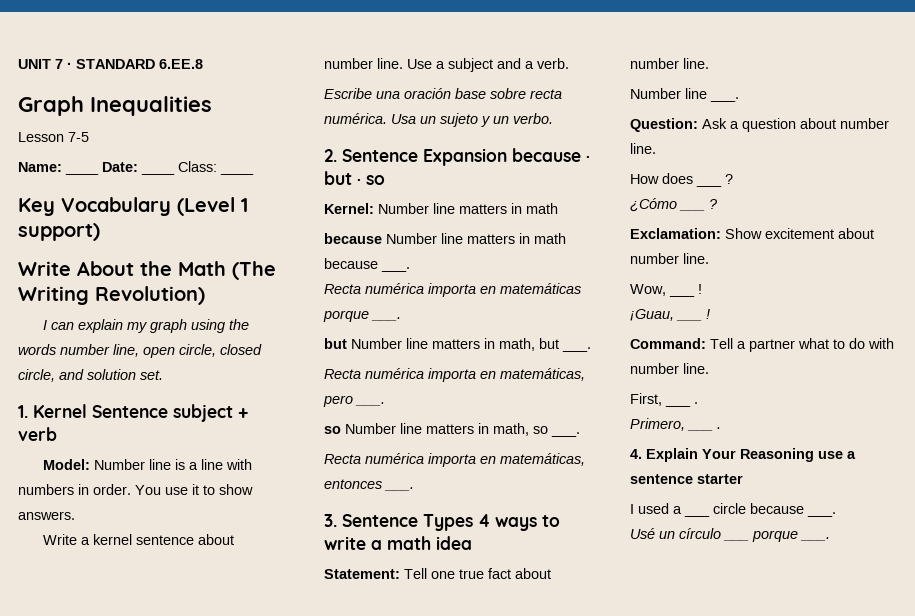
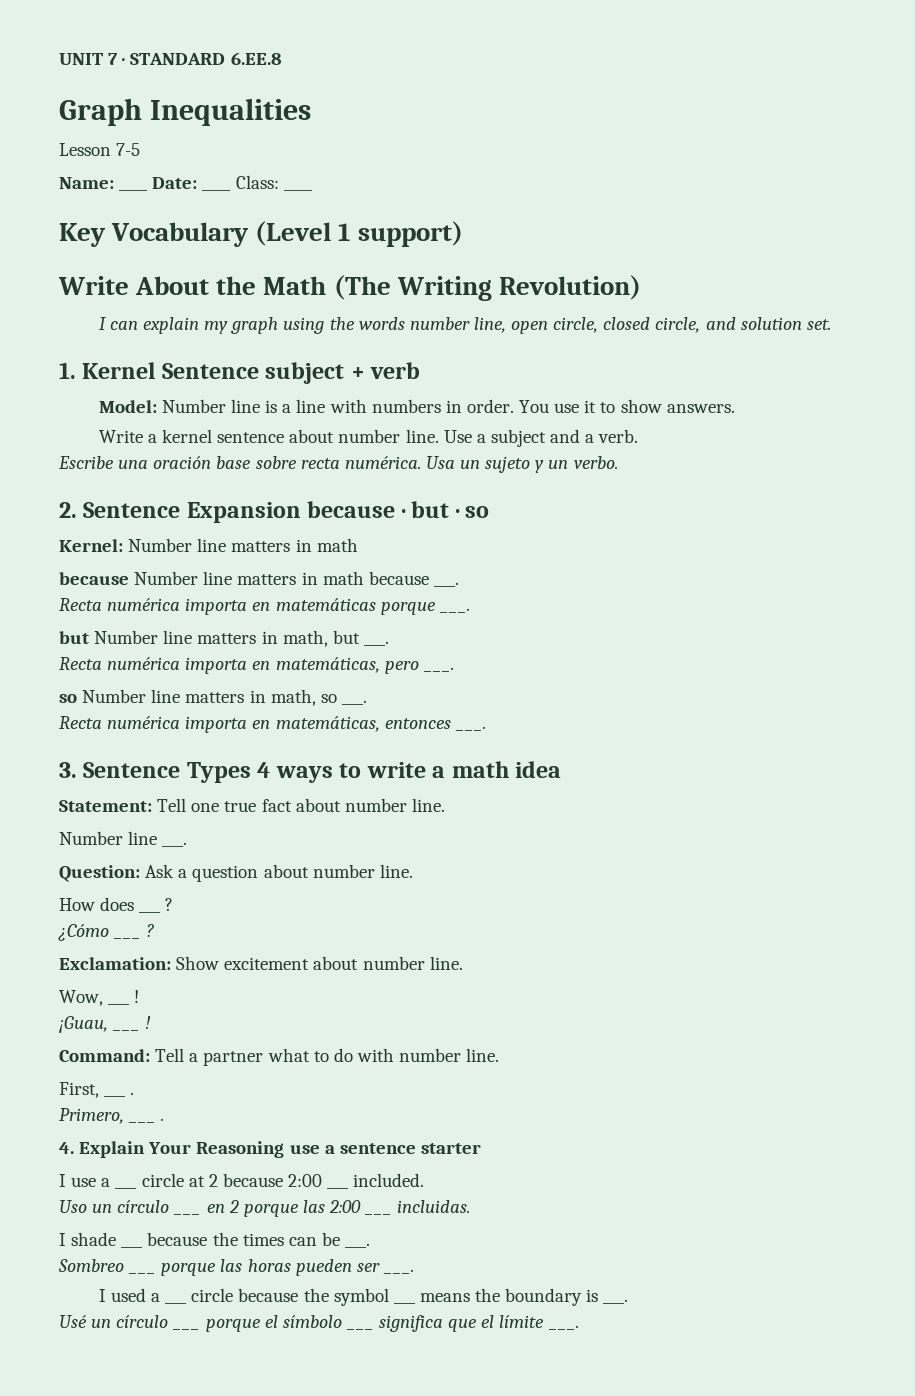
+ I use a ___ circle at 2 because 2:00 ___ included.
+ Uso un círculo ___ en 2 porque las 2:00 ___ incluidas.
+ I shade ___ because the times can be ___.
+ Sombreo ___ porque las horas pueden ser ___.
- I used a ___ circle because ___.
+ I used a ___ circle because the symbol ___ means the boundary is ___.
- Usé un círculo ___ porque ___.
+ Usé un círculo ___ porque el símbolo ___ significa que el límite ___.

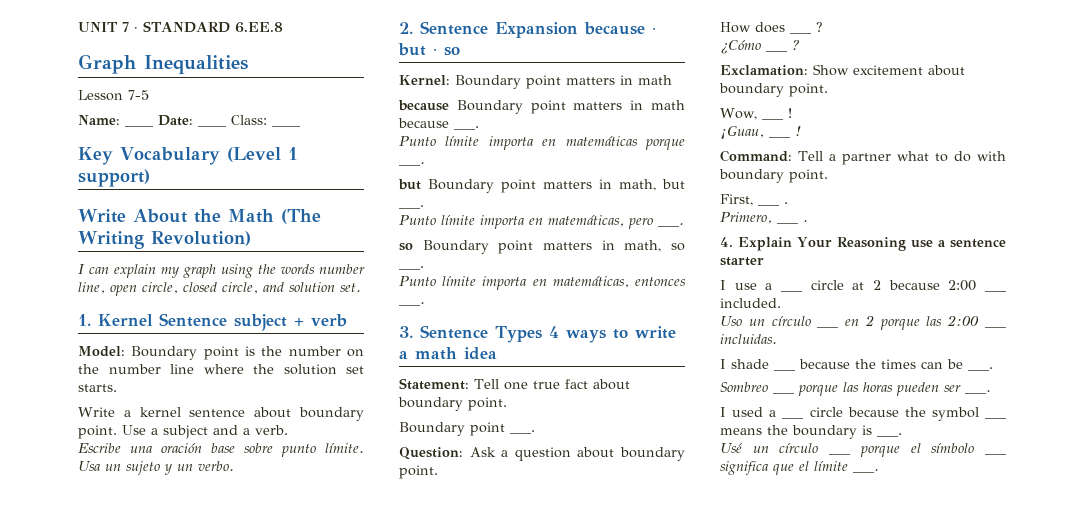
- Model: Number line is a line with numbers in order. You use it to show answers.
+ Model: Boundary point is the number on the number line where the solution set starts.
- Write a kernel sentence about number line.
+ Write a kernel sentence about boundary point.
- Escribe una oración base sobre recta numérica.
+ Escribe una oración base sobre punto límite.
- Kernel: Number line matters in math
+ Kernel: Boundary point matters in math
- because Number line matters in math because ___.
+ because Boundary point matters in math because ___.
- Recta numérica importa en matemáticas porque ___.
+ Punto límite importa en matemáticas porque ___.
- but Number line matters in math, but ___.
+ but Boundary point matters in math, but ___.
- Recta numérica importa en matemáticas, pero ___.
+ Punto límite importa en matemáticas, pero ___.
- so Number line matters in math, so ___.
+ so Boundary point matters in math, so ___.
- Recta numérica importa en matemáticas, entonces ___.
+ Punto límite importa en matemáticas, entonces ___.
- Statement: Tell one true fact about number line.
- Number line ___.
+ Statement: Tell one true fact about boundary point.
+ Boundary point ___.
- Question: Ask a question about number line.
+ Question: Ask a question about boundary point.
- Exclamation: Show excitement about number line.
+ Exclamation: Show excitement about boundary point.
- Command: Tell a partner what to do with number line.
+ Command: Tell a partner what to do with boundary point.

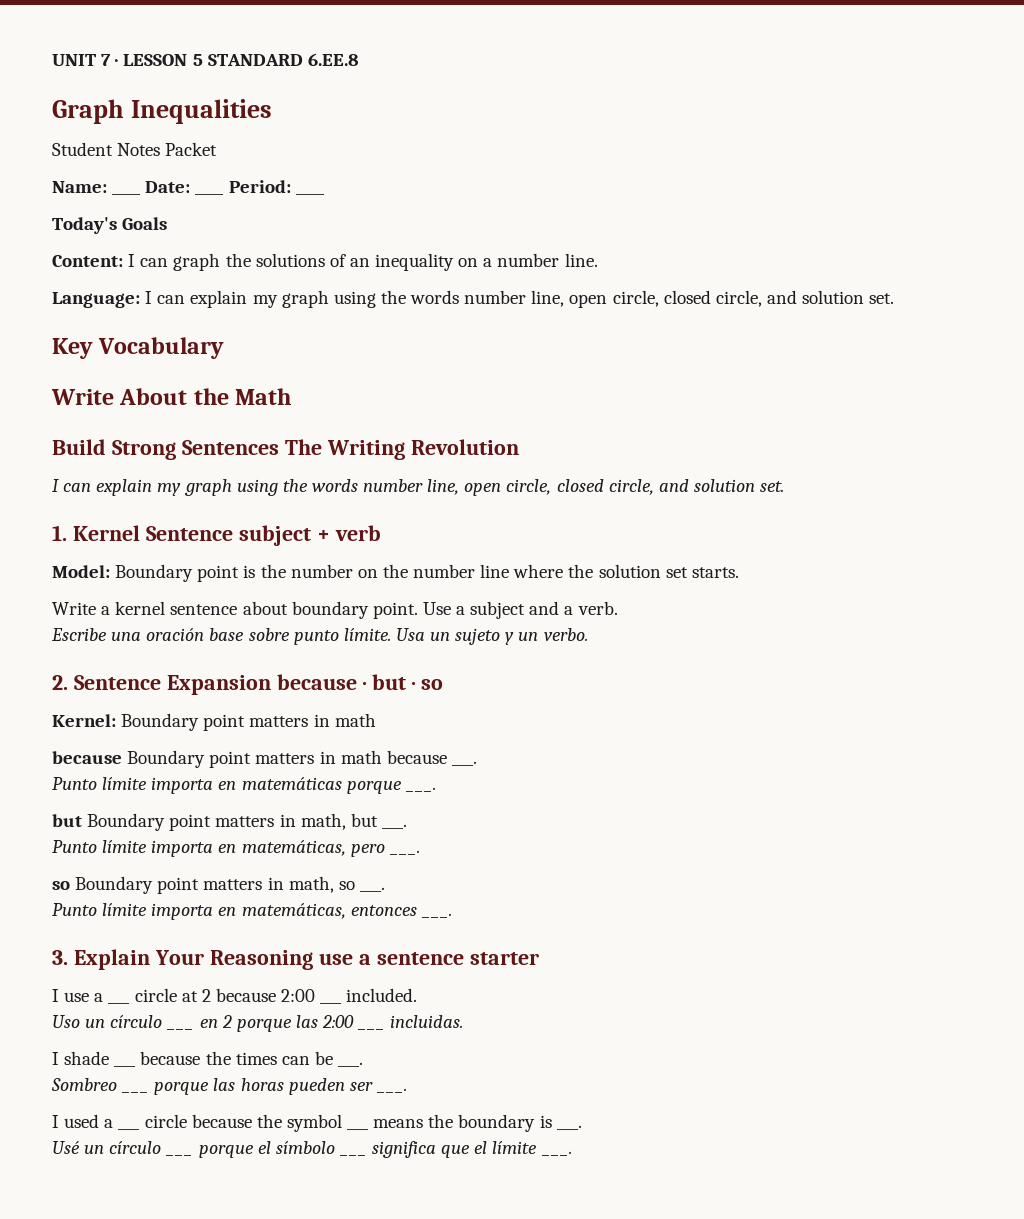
- UNIT 7 · STANDARD 6.EE.8
+ UNIT 7 · LESSON 5 STANDARD 6.EE.8
- Lesson 7-5
+ Student Notes Packet
- Name: ____ Date: ____ Class: ____
+ Name: ____ Date: ____ Period: ____
+ Today's Goals
+ Content: I can graph the solutions of an inequality on a number line.
+ Language: I can explain my graph using the words number line, open circle, closed circle, and solution set.
- Key Vocabulary (Level 1 support)
+ Key Vocabulary
- Write About the Math (The Writing Revolution)
+ Write About the Math
+ Build Strong Sentences The Writing Revolution
- 3. Sentence Types 4 ways to write a math idea
- Statement: Tell one true fact about boundary point.
- Boundary point ___.
- Question: Ask a question about boundary point.
- How does ___ ?
- ¿Cómo ___ ?
- Exclamation: Show excitement about boundary point.
- Wow, ___ !
- ¡Guau, ___ !
- Command: Tell a partner what to do with boundary point.
- First, ___ .
- Primero, ___ .
- 4. Explain Your Reasoning use a sentence starter
+ 3. Explain Your Reasoning use a sentence starter

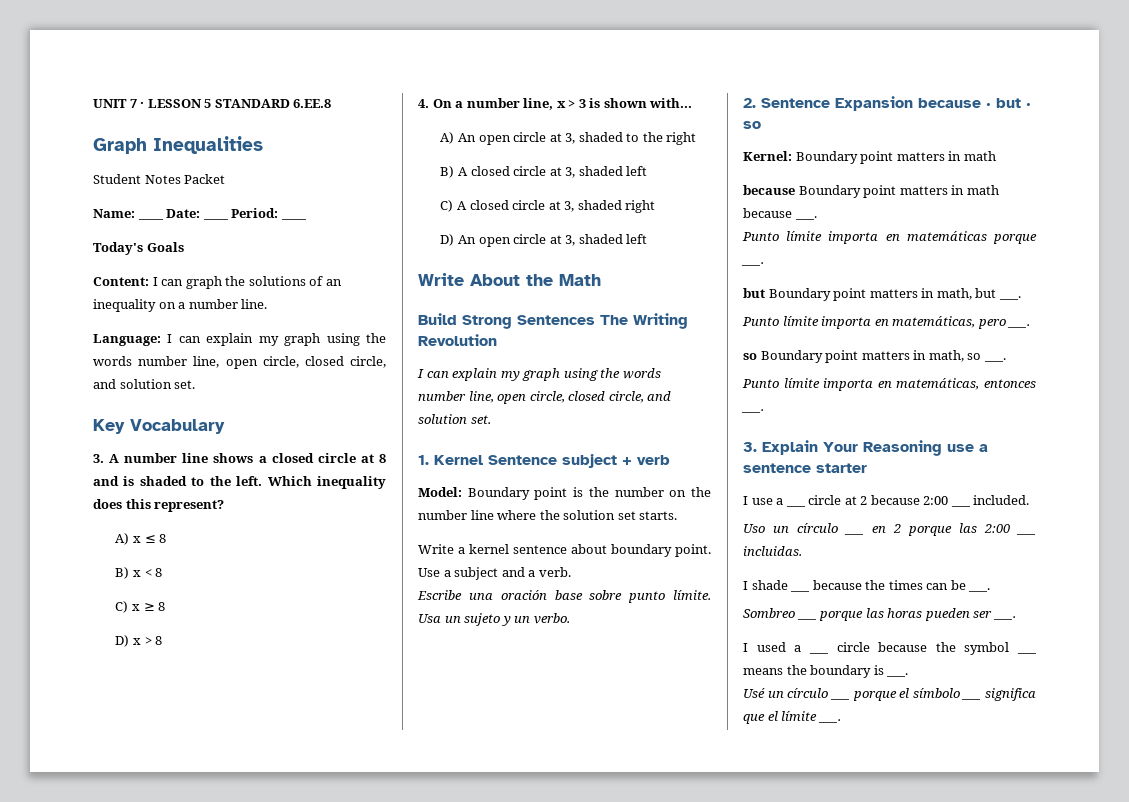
+ 3. A number line shows a closed circle at 8 and is shaded to the left. Which inequality does this represent?
+ A) x ≤ 8
+ B) x < 8
+ C) x ≥ 8
+ D) x > 8
+ 4. On a number line, x > 3 is shown with...
+ A) An open circle at 3, shaded to the right
+ B) A closed circle at 3, shaded left
+ C) A closed circle at 3, shaded right
+ D) An open circle at 3, shaded left

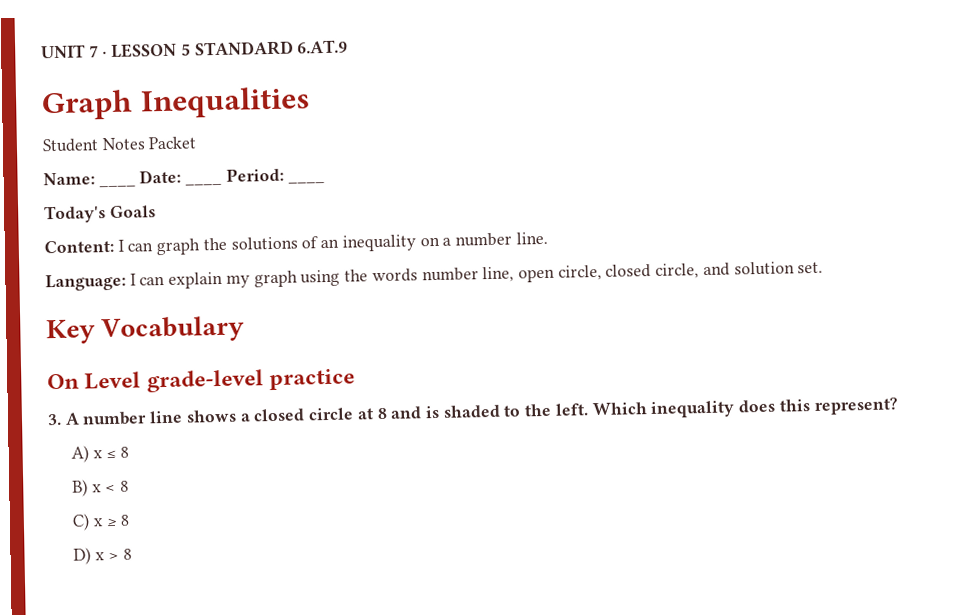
- UNIT 7 · LESSON 5 STANDARD 6.EE.8
+ UNIT 7 · LESSON 5 STANDARD 6.AT.9
+ On Level grade-level practice
- 4. On a number line, x > 3 is shown with...
- A) An open circle at 3, shaded to the right
- B) A closed circle at 3, shaded left
- C) A closed circle at 3, shaded right
- D) An open circle at 3, shaded left
- Write About the Math
- Build Strong Sentences The Writing Revolution
- I can explain my graph using the words number line, open circle, closed circle, and solution set.
- 1. Kernel Sentence subject + verb
- Model: Boundary point is the number on the number line where the solution set starts.
- Write a kernel sentence about boundary point. Use a subject and a verb.
- Escribe una oración base sobre punto límite. Usa un sujeto y un verbo.
- 2. Sentence Expansion because · but · so
- Kernel: Boundary point matters in math
- because Boundary point matters in math because ___.
- Punto límite importa en matemáticas porque ___.
- but Boundary point matters in math, but ___.
- Punto límite importa en matemáticas, pero ___.
- so Boundary point matters in math, so ___.
- Punto límite importa en matemáticas, entonces ___.
- 3. Explain Your Reasoning use a sentence starter
- I use a ___ circle at 2 because 2:00 ___ included.
- Uso un círculo ___ en 2 porque las 2:00 ___ incluidas.
- I shade ___ because the times can be ___.
- Sombreo ___ porque las horas pueden ser ___.
- I used a ___ circle because the symbol ___ means the boundary is ___.
- Usé un círculo ___ porque el símbolo ___ significa que el límite ___.

